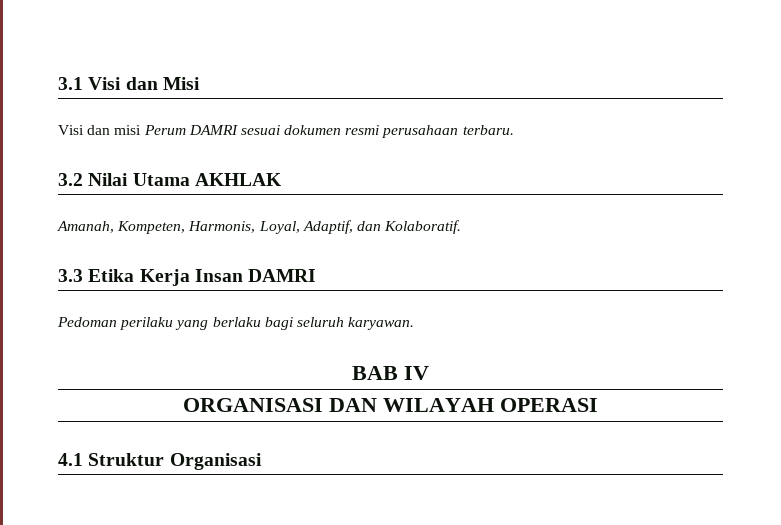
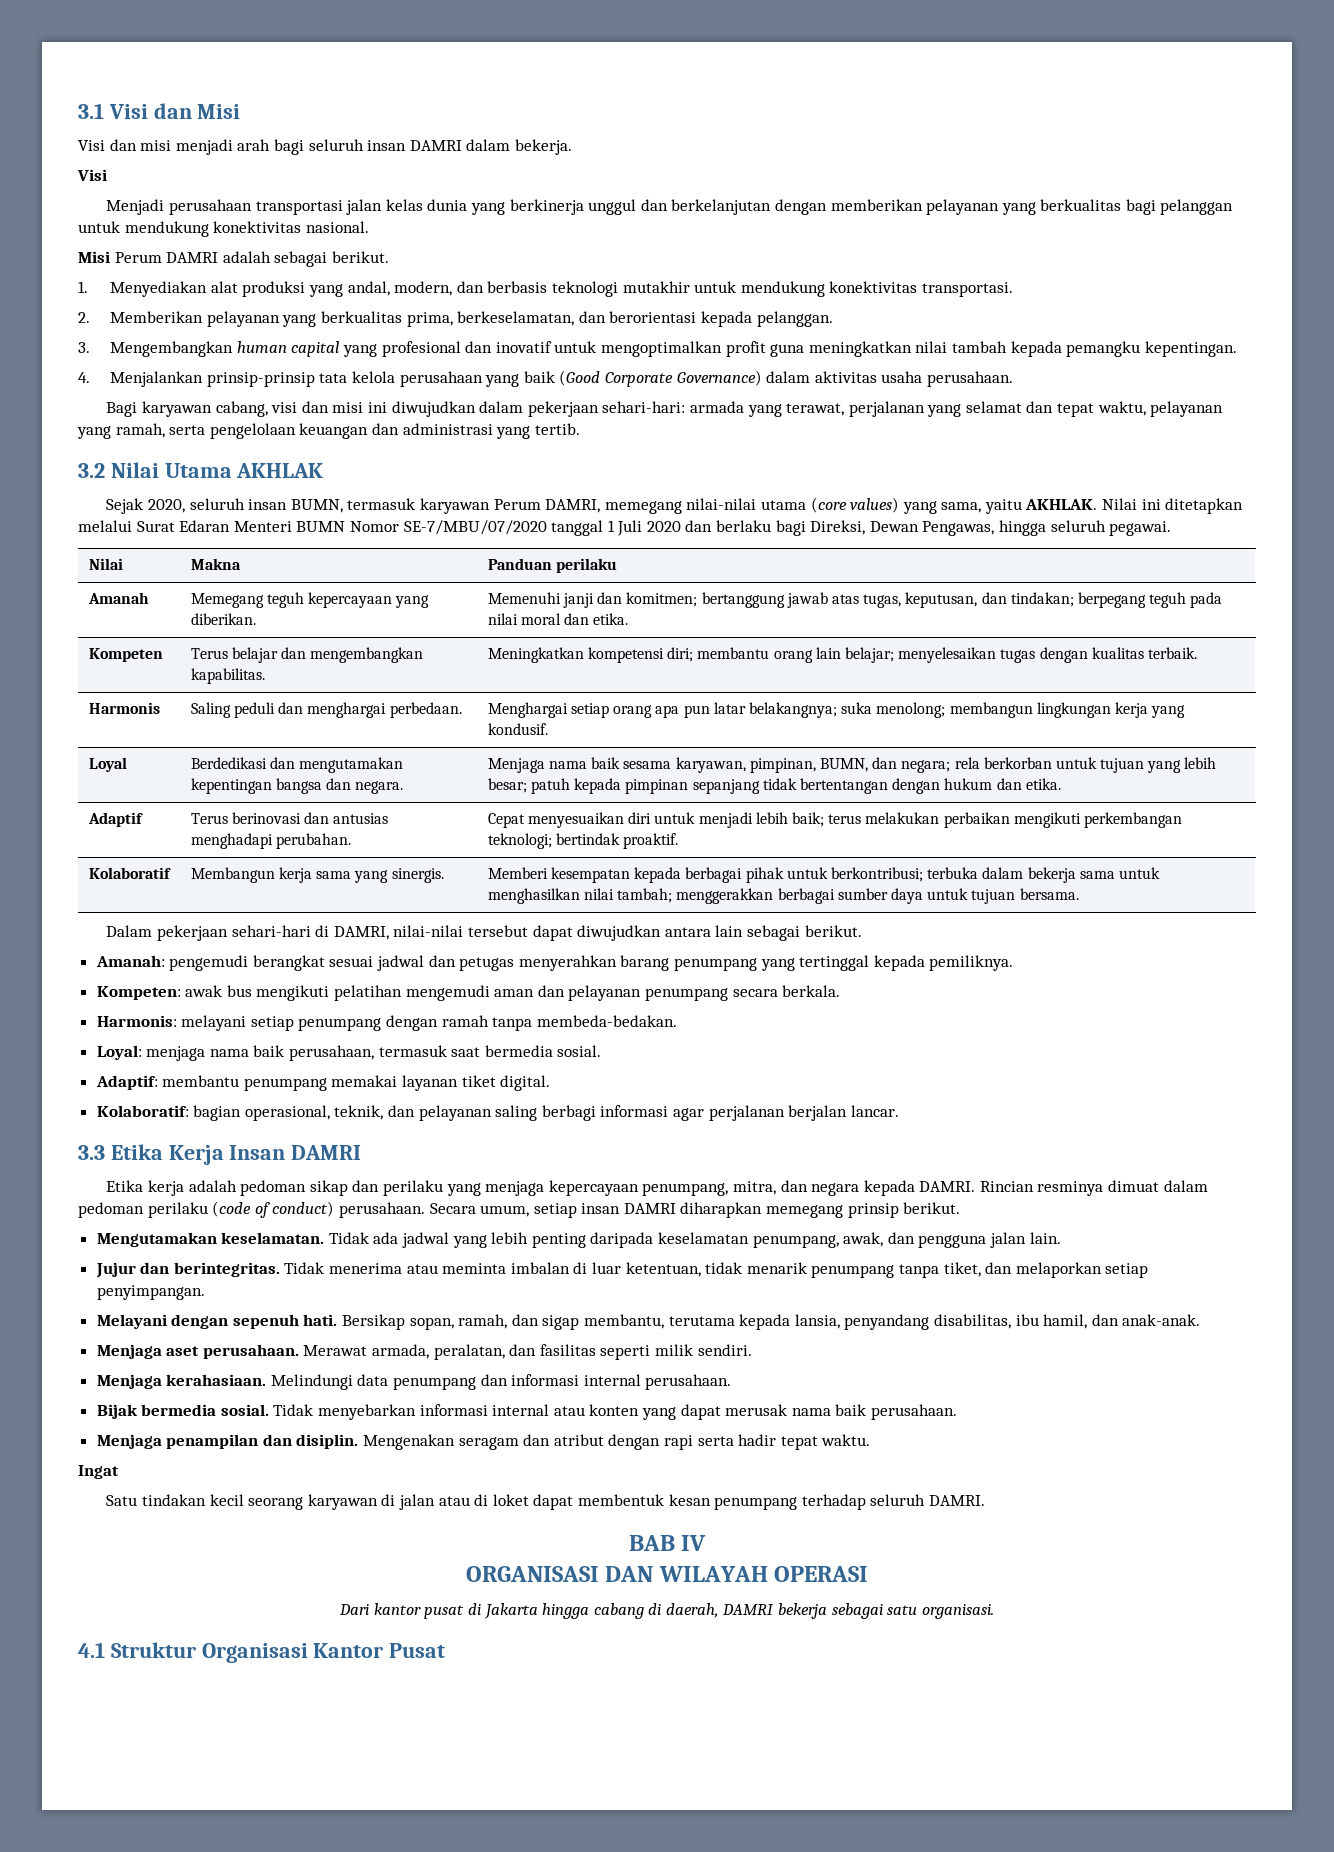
- Visi dan misi Perum DAMRI sesuai dokumen resmi perusahaan terbaru.
+ Visi dan misi menjadi arah bagi seluruh insan DAMRI dalam bekerja.
+ Visi
+ Menjadi perusahaan transportasi jalan kelas dunia yang berkinerja unggul dan berkelanjutan dengan memberikan pelayanan yang berkualitas bagi pelanggan untuk mendukung konektivitas nasional.
+ Misi Perum DAMRI adalah sebagai berikut.
+ 1. Menyediakan alat produksi yang andal, modern, dan berbasis teknologi mutakhir untuk mendukung konektivitas transportasi.
+ 2. Memberikan pelayanan yang berkualitas prima, berkeselamatan, dan berorientasi kepada pelanggan.
+ 3. Mengembangkan human capital yang profesional dan inovatif untuk mengoptimalkan profit guna meningkatkan nilai tambah kepada pemangku kepentingan.
+ 4. Menjalankan prinsip-prinsip tata kelola perusahaan yang baik (Good Corporate Governance) dalam aktivitas usaha perusahaan.
+ Bagi karyawan cabang, visi dan misi ini diwujudkan dalam pekerjaan sehari-hari: armada yang terawat, perjalanan yang selamat dan tepat waktu, pelayanan yang ramah, serta pengelolaan keuangan dan administrasi yang tertib.
  3.2 Nilai Utama AKHLAK
- Amanah, Kompeten, Harmonis, Loyal, Adaptif, dan Kolaboratif.
+ Sejak 2020, seluruh insan BUMN, termasuk karyawan Perum DAMRI, memegang nilai-nilai utama (core values) yang sama, yaitu AKHLAK. Nilai ini ditetapkan melalui Surat Edaran Menteri BUMN Nomor SE-7/MBU/07/2020 tanggal 1 Juli 2020 dan berlaku bagi Direksi, Dewan Pengawas, hingga seluruh pegawai.
+ Nilai | Makna | Panduan perilaku
+ Amanah | Memegang teguh kepercayaan yang diberikan. | Memenuhi janji dan komitmen; bertanggung jawab atas tugas, keputusan, dan tindakan; berpegang teguh pada nilai moral dan etika.
+ Kompeten | Terus belajar dan mengembangkan kapabilitas. | Meningkatkan kompetensi diri; membantu orang lain belajar; menyelesaikan tugas dengan kualitas terbaik.
+ Harmonis | Saling peduli dan menghargai perbedaan. | Menghargai setiap orang apa pun latar belakangnya; suka menolong; membangun lingkungan kerja yang kondusif.
+ Loyal | Berdedikasi dan mengutamakan kepentingan bangsa dan negara. | Menjaga nama baik sesama karyawan, pimpinan, BUMN, dan negara; rela berkorban untuk tujuan yang lebih besar; patuh kepada pimpinan sepanjang tidak bertentangan dengan hukum dan etika.
+ Adaptif | Terus berinovasi dan antusias menghadapi perubahan. | Cepat menyesuaikan diri untuk menjadi lebih baik; terus melakukan perbaikan mengikuti perkembangan teknologi; bertindak proaktif.
+ Kolaboratif | Membangun kerja sama yang sinergis. | Memberi kesempatan kepada berbagai pihak untuk berkontribusi; terbuka dalam bekerja sama untuk menghasilkan nilai tambah; menggerakkan berbagai sumber daya untuk tujuan bersama.
+ Dalam pekerjaan sehari-hari di DAMRI, nilai-nilai tersebut dapat diwujudkan antara lain sebagai berikut.
+ Amanah: pengemudi berangkat sesuai jadwal dan petugas menyerahkan barang penumpang yang tertinggal kepada pemiliknya.
+ Kompeten: awak bus mengikuti pelatihan mengemudi aman dan pelayanan penumpang secara berkala.
+ Harmonis: melayani setiap penumpang dengan ramah tanpa membeda-bedakan.
+ Loyal: menjaga nama baik perusahaan, termasuk saat bermedia sosial.
+ Adaptif: membantu penumpang memakai layanan tiket digital.
+ Kolaboratif: bagian operasional, teknik, dan pelayanan saling berbagi informasi agar perjalanan berjalan lancar.
- Pedoman perilaku yang berlaku bagi seluruh karyawan.
+ Etika kerja adalah pedoman sikap dan perilaku yang menjaga kepercayaan penumpang, mitra, dan negara kepada DAMRI. Rincian resminya dimuat dalam pedoman perilaku (code of conduct) perusahaan. Secara umum, setiap insan DAMRI diharapkan memegang prinsip berikut.
+ Mengutamakan keselamatan. Tidak ada jadwal yang lebih penting daripada keselamatan penumpang, awak, dan pengguna jalan lain.
+ Jujur dan berintegritas. Tidak menerima atau meminta imbalan di luar ketentuan, tidak menarik penumpang tanpa tiket, dan melaporkan setiap penyimpangan.
+ Melayani dengan sepenuh hati. Bersikap sopan, ramah, dan sigap membantu, terutama kepada lansia, penyandang disabilitas, ibu hamil, dan anak-anak.
+ Menjaga aset perusahaan. Merawat armada, peralatan, dan fasilitas seperti milik sendiri.
+ Menjaga kerahasiaan. Melindungi data penumpang dan informasi internal perusahaan.
+ Bijak bermedia sosial. Tidak menyebarkan informasi internal atau konten yang dapat merusak nama baik perusahaan.
+ Menjaga penampilan dan disiplin. Mengenakan seragam dan atribut dengan rapi serta hadir tepat waktu.
+ Ingat
+ Satu tindakan kecil seorang karyawan di jalan atau di loket dapat membentuk kesan penumpang terhadap seluruh DAMRI.
+ Dari kantor pusat di Jakarta hingga cabang di daerah, DAMRI bekerja sebagai satu organisasi.
- 4.1 Struktur Organisasi
+ 4.1 Struktur Organisasi Kantor Pusat

